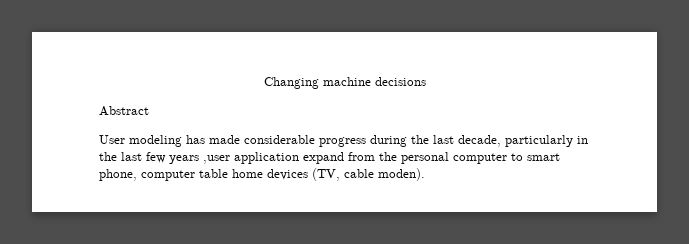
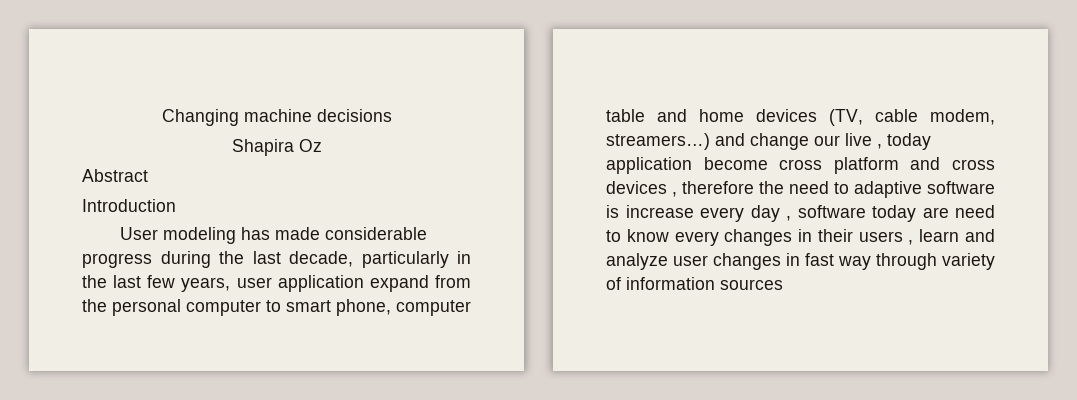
+ Shapira Oz
+ Introduction
- User modeling has made considerable progress during the last decade, particularly in the last few years ,user application expand from the personal computer to smart phone, computer table home devices (TV, cable moden).
+ User modeling has made considerable progress during the last decade, particularly in the last few years, user application expand from the personal computer to smart phone, computer table and home devices (TV, cable modem, streamers…) and change our live , today application become cross platform and cross devices , therefore the need to adaptive software is increase every day , software today are need to know every changes in their users , learn and analyze user changes in fast way through variety of information sources

